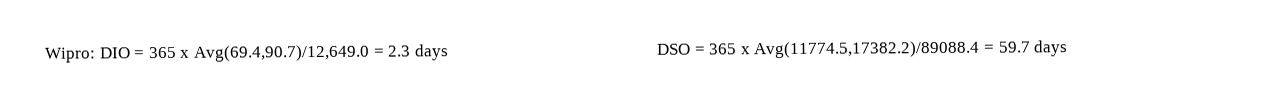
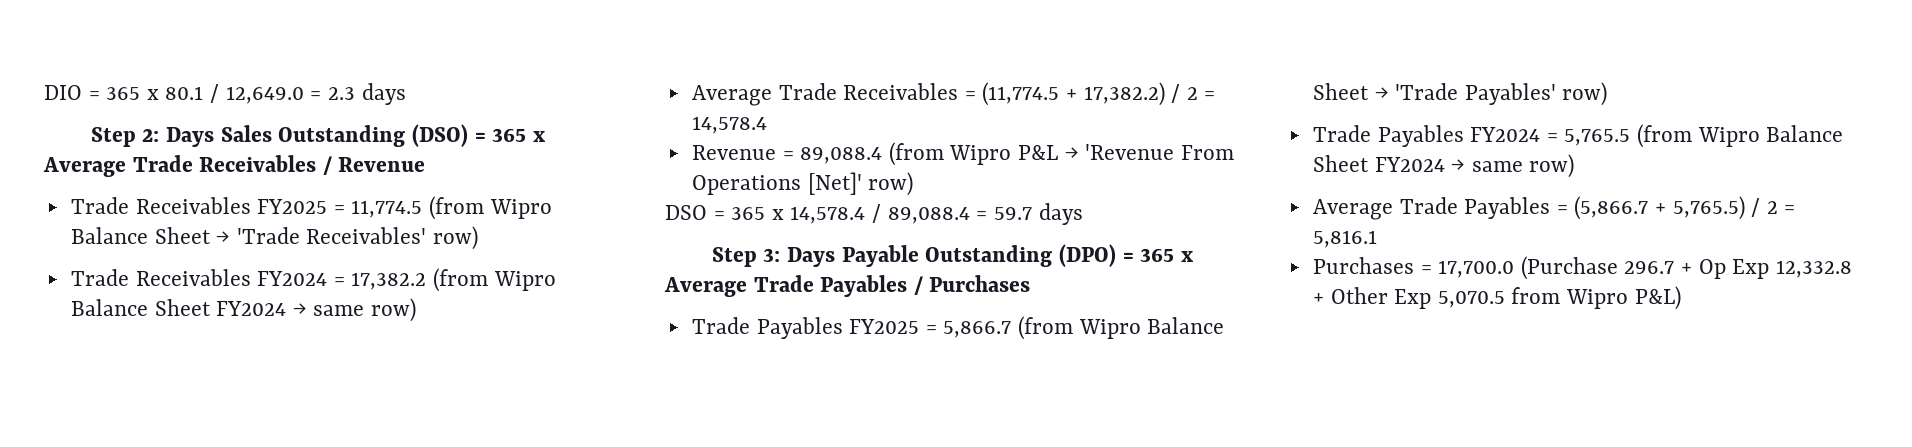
- Wipro: DIO = 365 x Avg(69.4,90.7)/12,649.0 = 2.3 days
+ DIO = 365 x 80.1 / 12,649.0 = 2.3 days
+ Step 2: Days Sales Outstanding (DSO) = 365 x Average Trade Receivables / Revenue
+ Trade Receivables FY2025 = 11,774.5 (from Wipro Balance Sheet → 'Trade Receivables' row)
+ Trade Receivables FY2024 = 17,382.2 (from Wipro Balance Sheet FY2024 → same row)
+ Average Trade Receivables = (11,774.5 + 17,382.2) / 2 = 14,578.4
+ Revenue = 89,088.4 (from Wipro P&L → 'Revenue From Operations [Net]' row)
- DSO = 365 x Avg(11774.5,17382.2)/89088.4 = 59.7 days
+ DSO = 365 x 14,578.4 / 89,088.4 = 59.7 days
+ Step 3: Days Payable Outstanding (DPO) = 365 x Average Trade Payables / Purchases
+ Trade Payables FY2025 = 5,866.7 (from Wipro Balance Sheet → 'Trade Payables' row)
+ Trade Payables FY2024 = 5,765.5 (from Wipro Balance Sheet FY2024 → same row)
+ Average Trade Payables = (5,866.7 + 5,765.5) / 2 = 5,816.1
+ Purchases = 17,700.0 (Purchase 296.7 + Op Exp 12,332.8 + Other Exp 5,070.5 from Wipro P&L)

